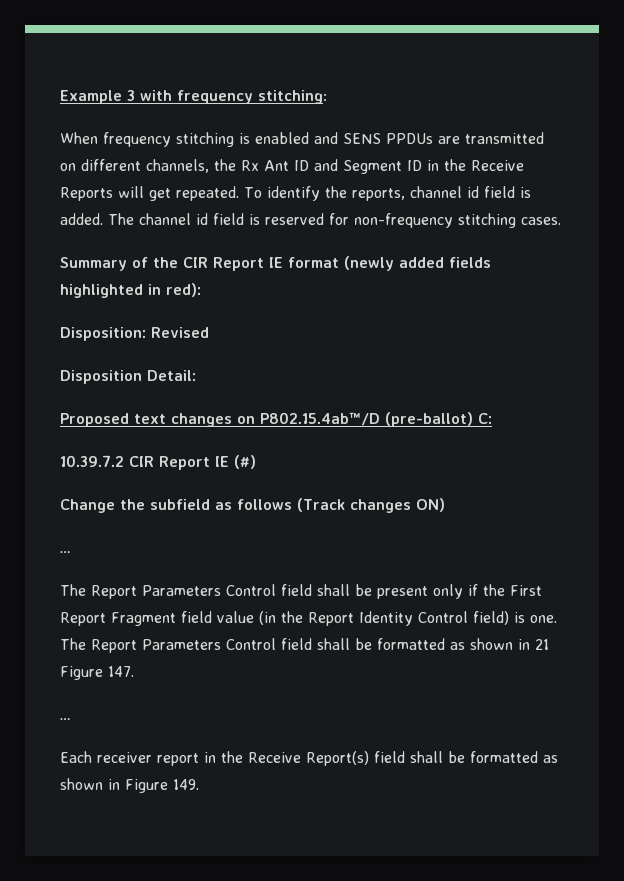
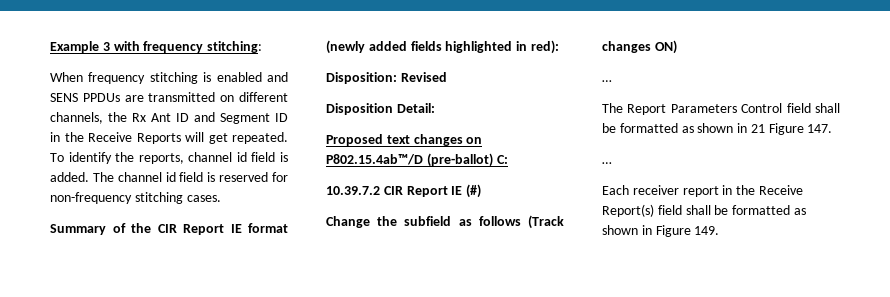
- The Report Parameters Control field shall be present only if the First Report Fragment field value (in the Report Identity Control field) is one. The Report Parameters Control field shall be formatted as shown in 21 Figure 147.
+ The Report Parameters Control field shall be formatted as shown in 21 Figure 147.

